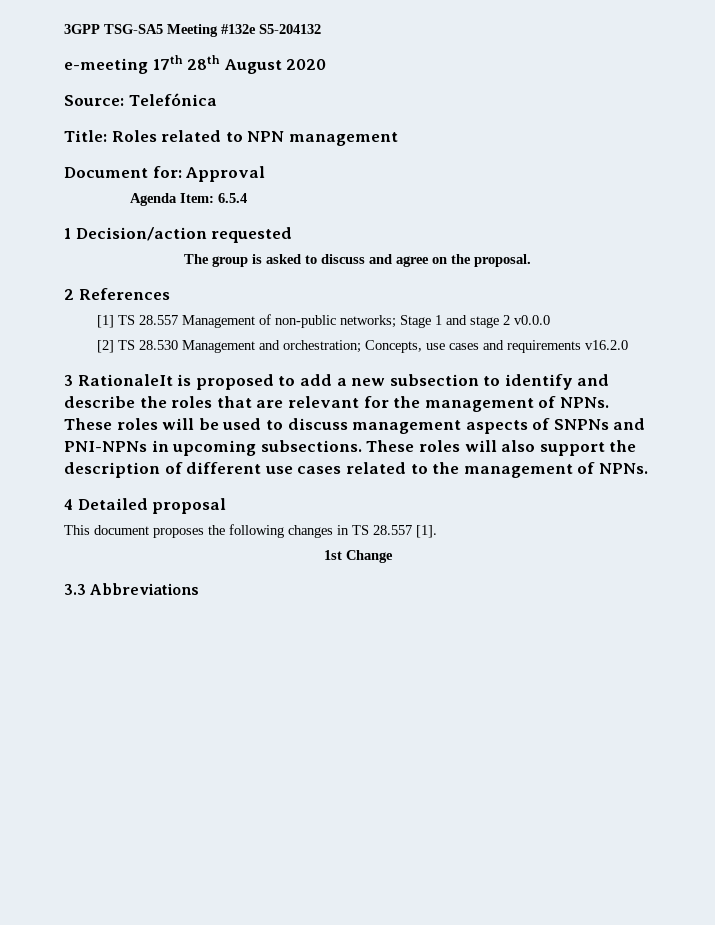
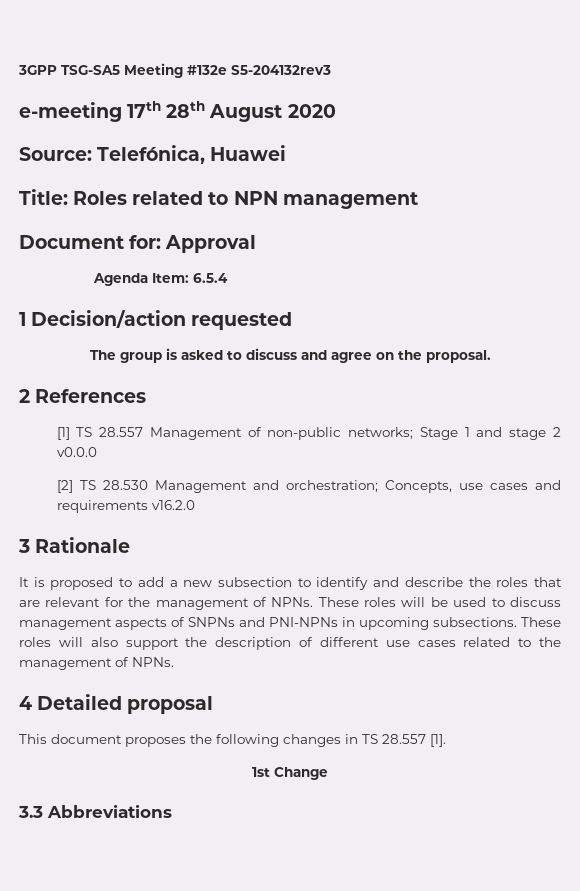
- 3GPP TSG-SA5 Meeting #132e S5-204132
+ 3GPP TSG-SA5 Meeting #132e S5-204132rev3
- Source: Telefónica
+ Source: Telefónica, Huawei
- 3 RationaleIt is proposed to add a new subsection to identify and describe the roles that are relevant for the management of NPNs.
+ 3 Rationale
+ It is proposed to add a new subsection to identify and describe the roles that are relevant for the management of NPNs.

